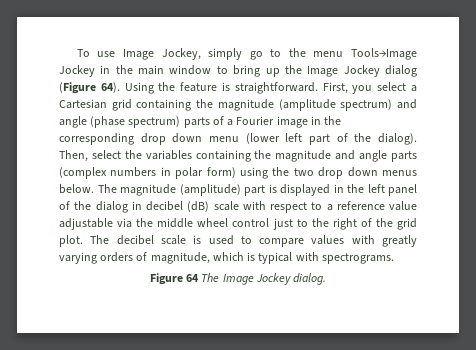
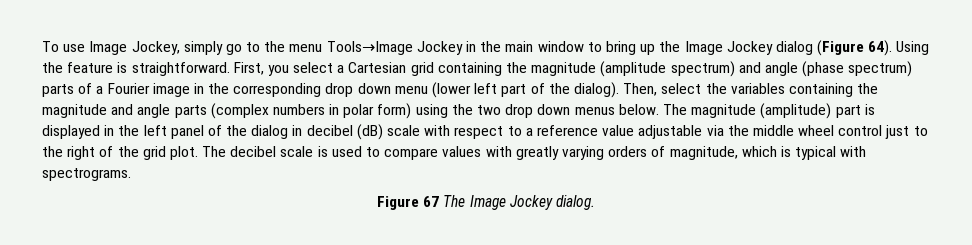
- Figure 64 The Image Jockey dialog.
+ Figure 67 The Image Jockey dialog.

